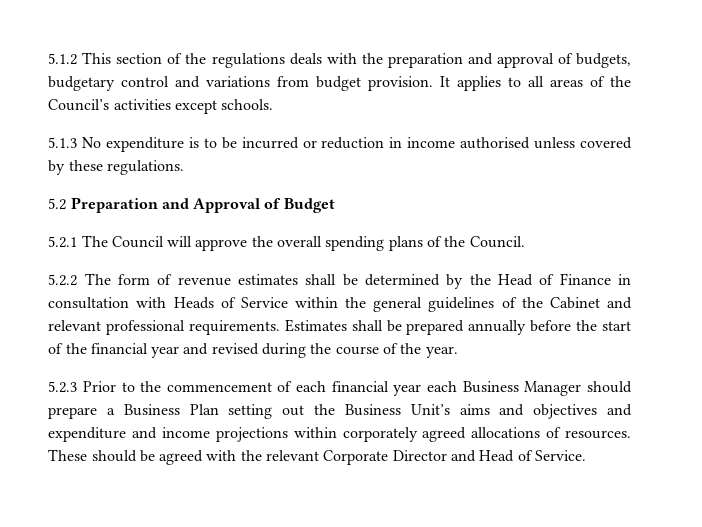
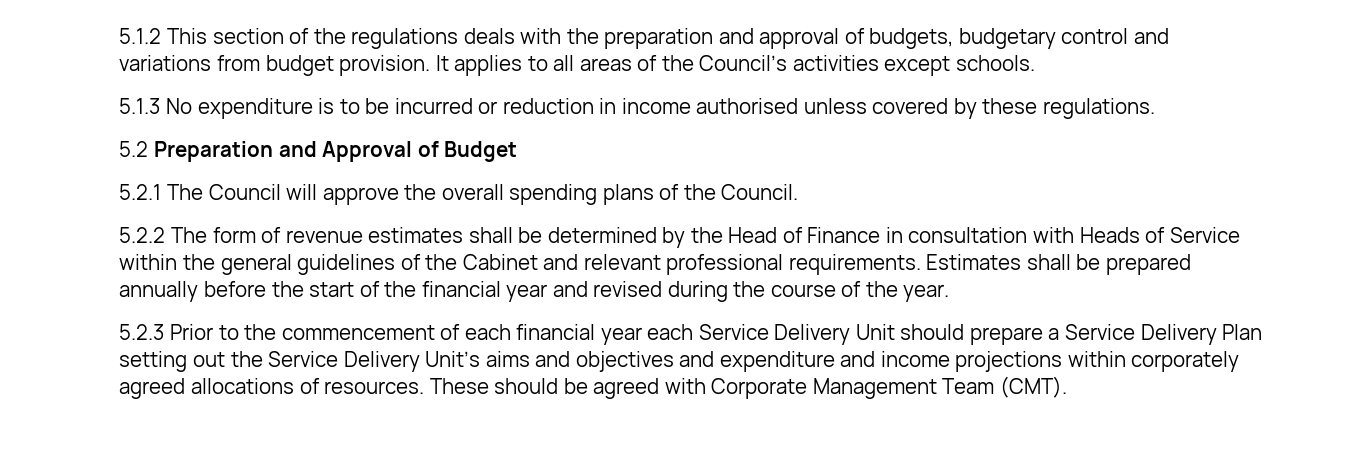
- 5.2.3 Prior to the commencement of each financial year each Business Manager should prepare a Business Plan setting out the Business Unit’s aims and objectives and expenditure and income projections within corporately agreed allocations of resources.
+ 5.2.3 Prior to the commencement of each financial year each Service Delivery Unit should prepare a Service Delivery Plan setting out the Service Delivery Unit’s aims and objectives and expenditure and income projections within corporately agreed allocations of resources.
- These should be agreed with the relevant Corporate Director and Head of Service.
+ These should be agreed with Corporate Management Team (CMT).

